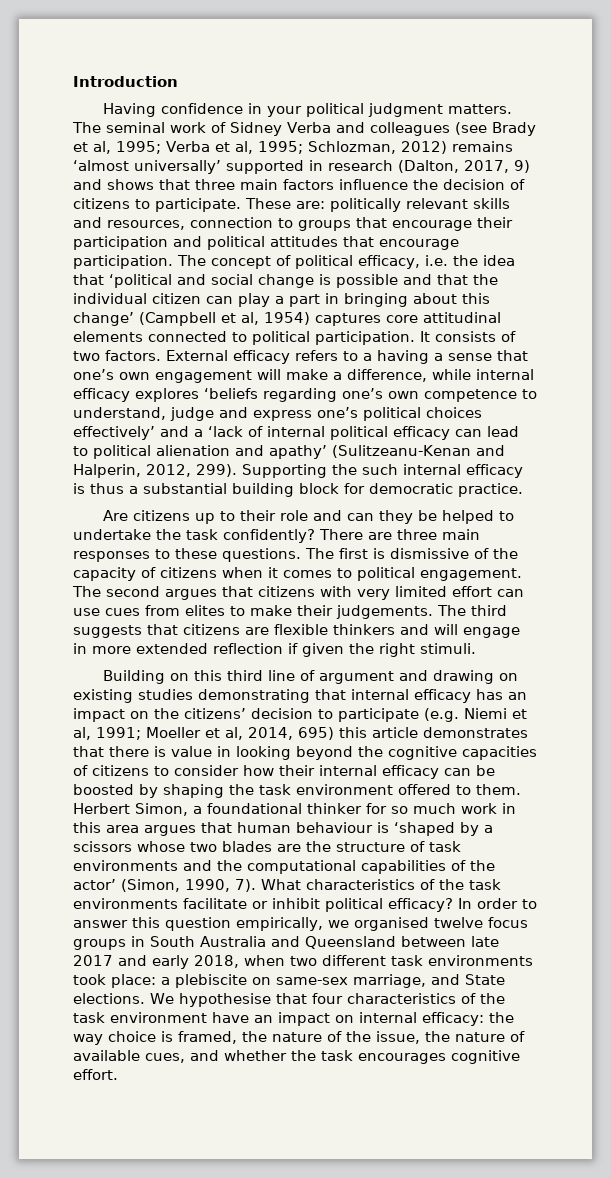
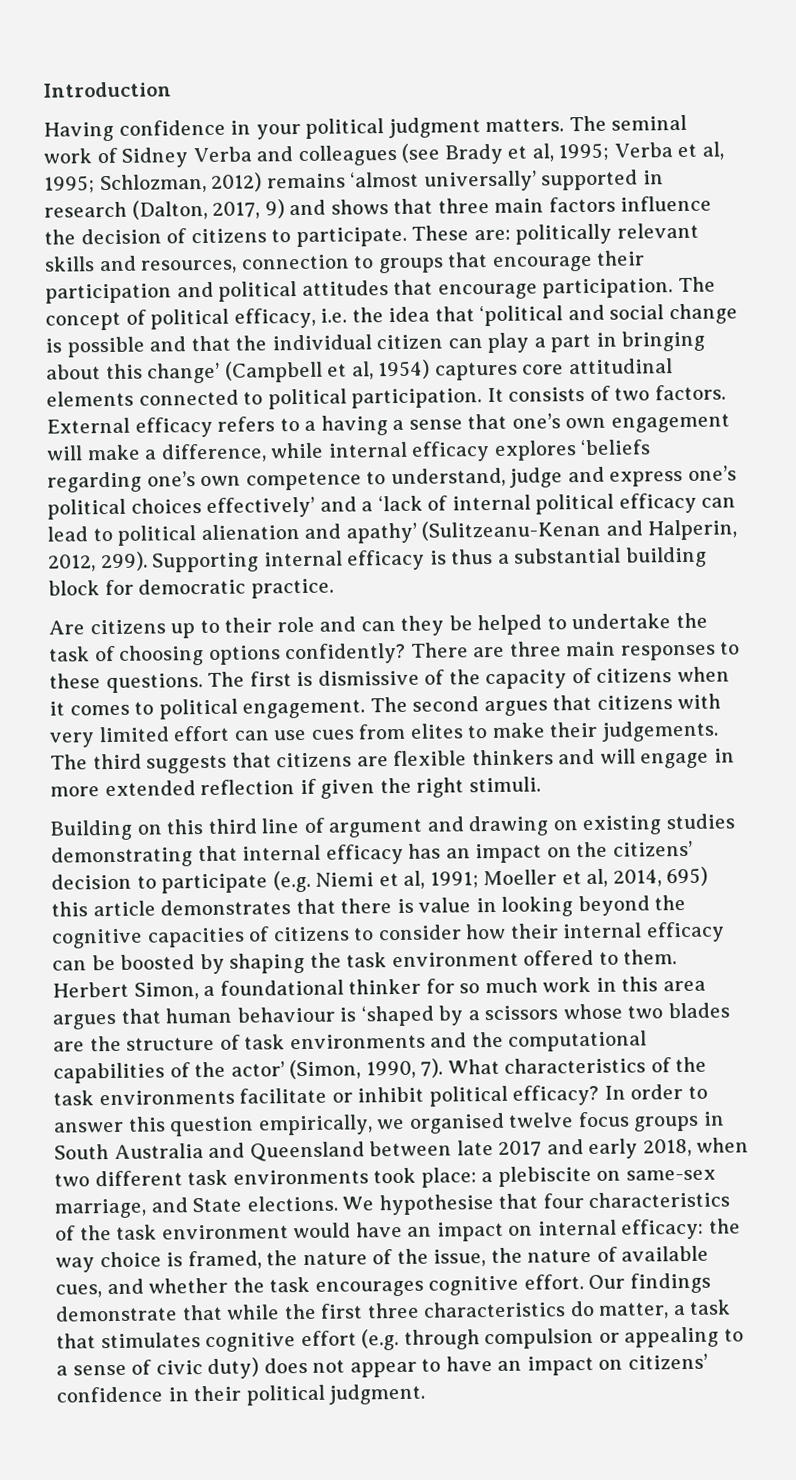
- Supporting the such internal efficacy is thus a substantial building block for democratic practice.
+ Supporting internal efficacy is thus a substantial building block for democratic practice.
- Are citizens up to their role and can they be helped to undertake the task confidently?
+ Are citizens up to their role and can they be helped to undertake the task of choosing options confidently?
- We hypothesise that four characteristics of the task environment have an impact on internal efficacy: the way choice is framed, the nature of the issue, the nature of available cues, and whether the task encourages cognitive effort.
+ We hypothesise that four characteristics of the task environment would have an impact on internal efficacy: the way choice is framed, the nature of the issue, the nature of available cues, and whether the task encourages cognitive effort.
+ Our findings demonstrate that while the first three characteristics do matter, a task that stimulates cognitive effort (e.g. through compulsion or appealing to a sense of civic duty) does not appear to have an impact on citizens’ confidence in their political judgment.

